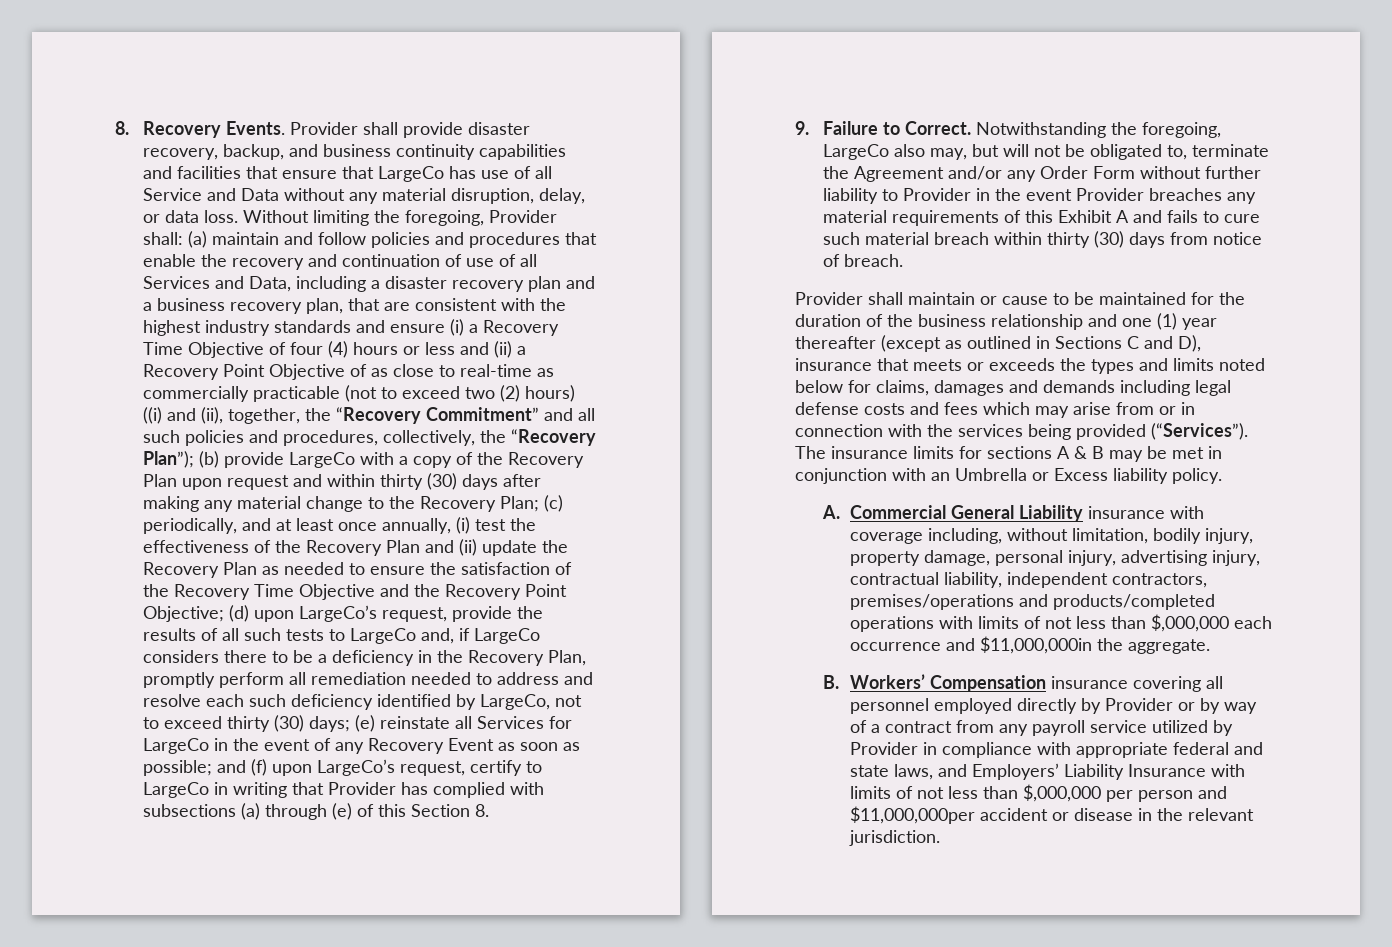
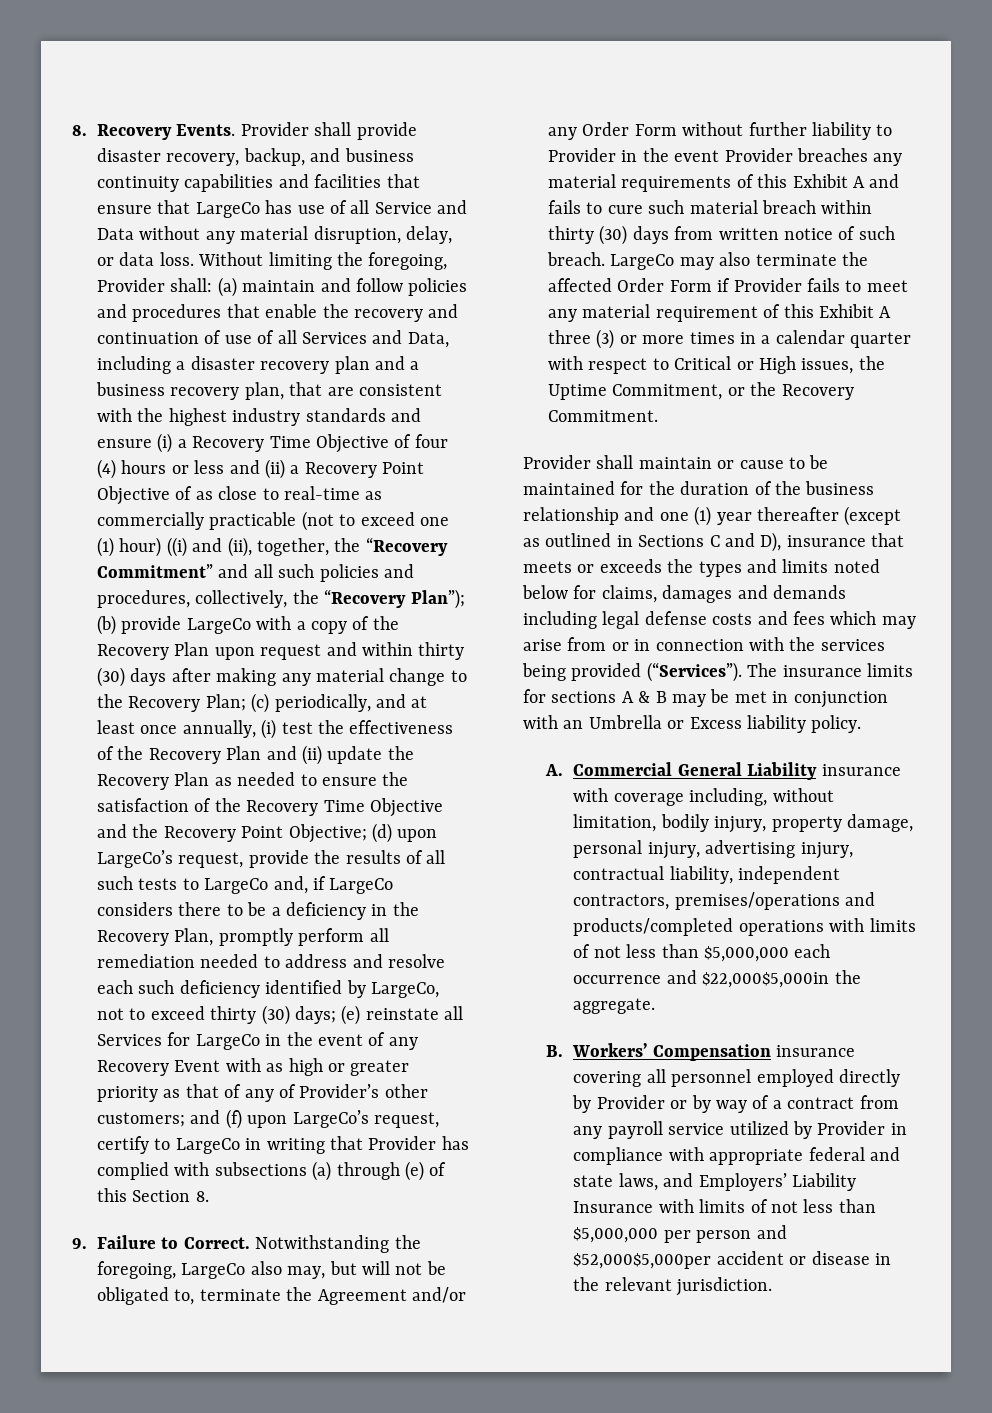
- (a) maintain and follow policies and procedures that enable the recovery and continuation of use of all Services and Data, including a disaster recovery plan and a business recovery plan, that are consistent with the highest industry standards and ensure (i) a Recovery Time Objective of four (4) hours or less and (ii) a Recovery Point Objective of as close to real-time as commercially practicable (not to exceed two (2) hours) ((i) and (ii), together, the “Recovery Commitment” and all such policies and procedures, collectively, the “Recovery Plan”);
+ (a) maintain and follow policies and procedures that enable the recovery and continuation of use of all Services and Data, including a disaster recovery plan and a business recovery plan, that are consistent with the highest industry standards and ensure (i) a Recovery Time Objective of four (4) hours or less and (ii) a Recovery Point Objective of as close to real-time as commercially practicable (not to exceed one (1) hour) ((i) and (ii), together, the “Recovery Commitment” and all such policies and procedures, collectively, the “Recovery Plan”);
- (e) reinstate all Services for LargeCo in the event of any Recovery Event as soon as possible;
+ (e) reinstate all Services for LargeCo in the event of any Recovery Event with as high or greater priority as that of any of Provider’s other customers;
- Notwithstanding the foregoing, LargeCo also may, but will not be obligated to, terminate the Agreement and/or any Order Form without further liability to Provider in the event Provider breaches any material requirements of this Exhibit A and fails to cure such material breach within thirty (30) days from notice of breach.
+ Notwithstanding the foregoing, LargeCo also may, but will not be obligated to, terminate the Agreement and/or any Order Form without further liability to Provider in the event Provider breaches any material requirements of this Exhibit A and fails to cure such material breach within thirty (30) days from written notice of such breach. LargeCo may also terminate the affected Order Form if Provider fails to meet any material requirement of this Exhibit A three (3) or more times in a calendar quarter with respect to Critical or High issues, the Uptime Commitment, or the Recovery Commitment.
- A. Commercial General Liability insurance with coverage including, without limitation, bodily injury, property damage, personal injury, advertising injury, contractual liability, independent contractors, premises/operations and products/completed operations with limits of not less than $,000,000 each occurrence and $11,000,000in the aggregate.
+ A. Commercial General Liability insurance with coverage including, without limitation, bodily injury, property damage, personal injury, advertising injury, contractual liability, independent contractors, premises/operations and products/completed operations with limits of not less than $5,000,000 each occurrence and $22,000$5,000in the aggregate.
- B. Workers’ Compensation insurance covering all personnel employed directly by Provider or by way of a contract from any payroll service utilized by Provider in compliance with appropriate federal and state laws, and Employers’ Liability Insurance with limits of not less than $,000,000 per person and $11,000,000per accident or disease in the relevant jurisdiction.
+ B. Workers’ Compensation insurance covering all personnel employed directly by Provider or by way of a contract from any payroll service utilized by Provider in compliance with appropriate federal and state laws, and Employers’ Liability Insurance with limits of not less than $5,000,000 per person and $52,000$5,000per accident or disease in the relevant jurisdiction.

